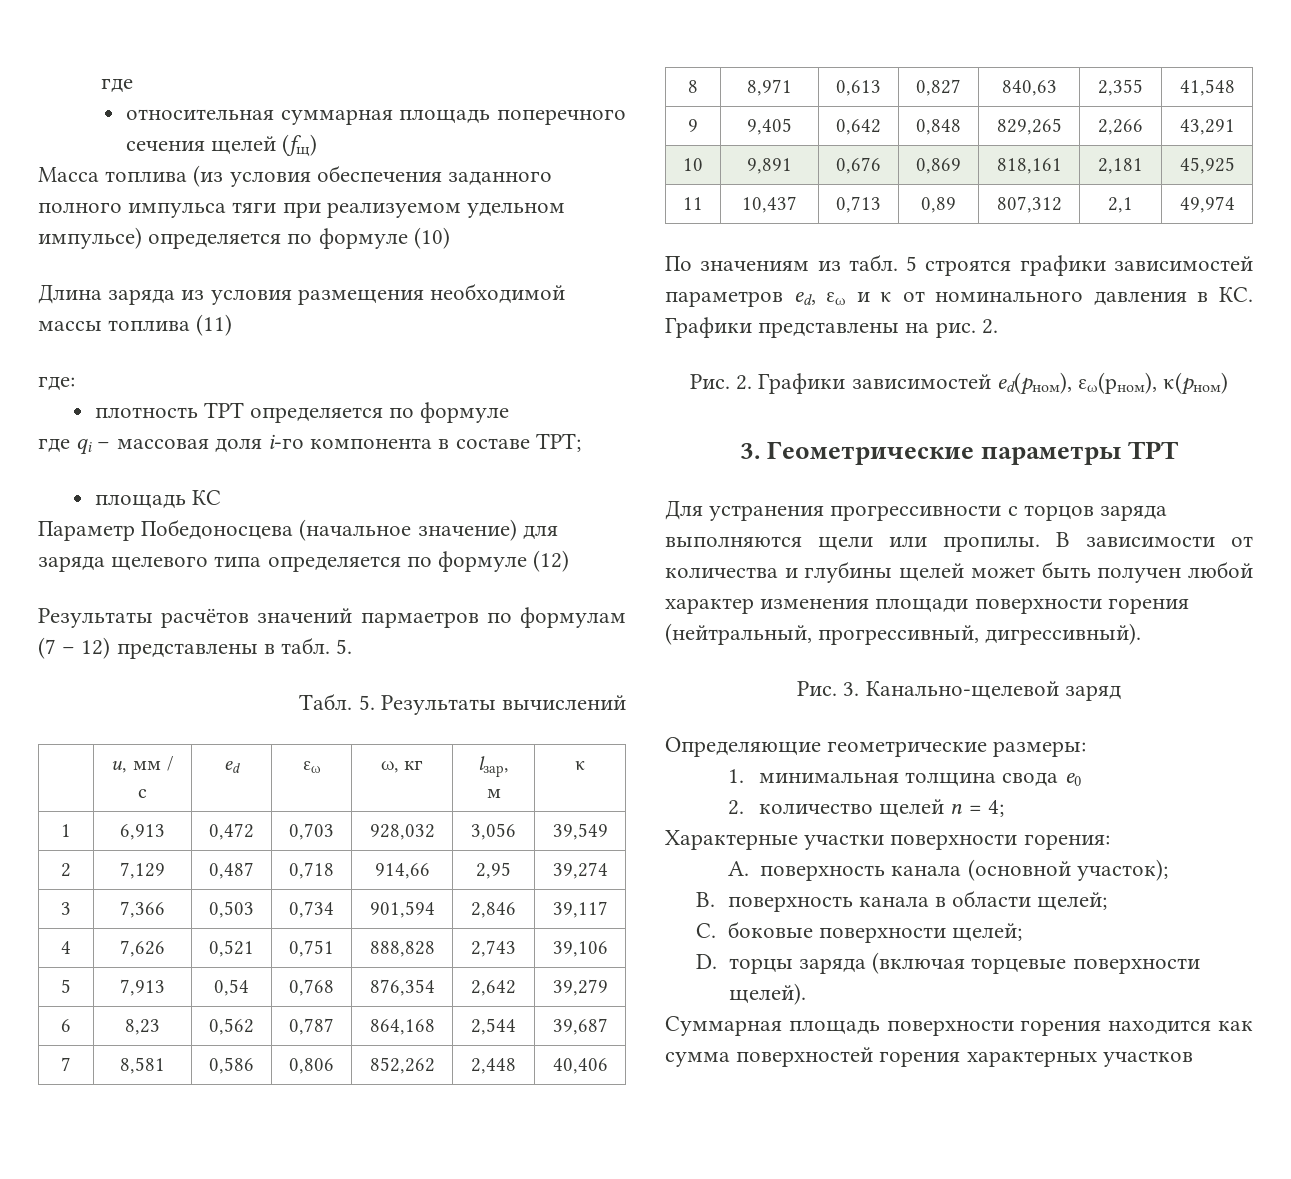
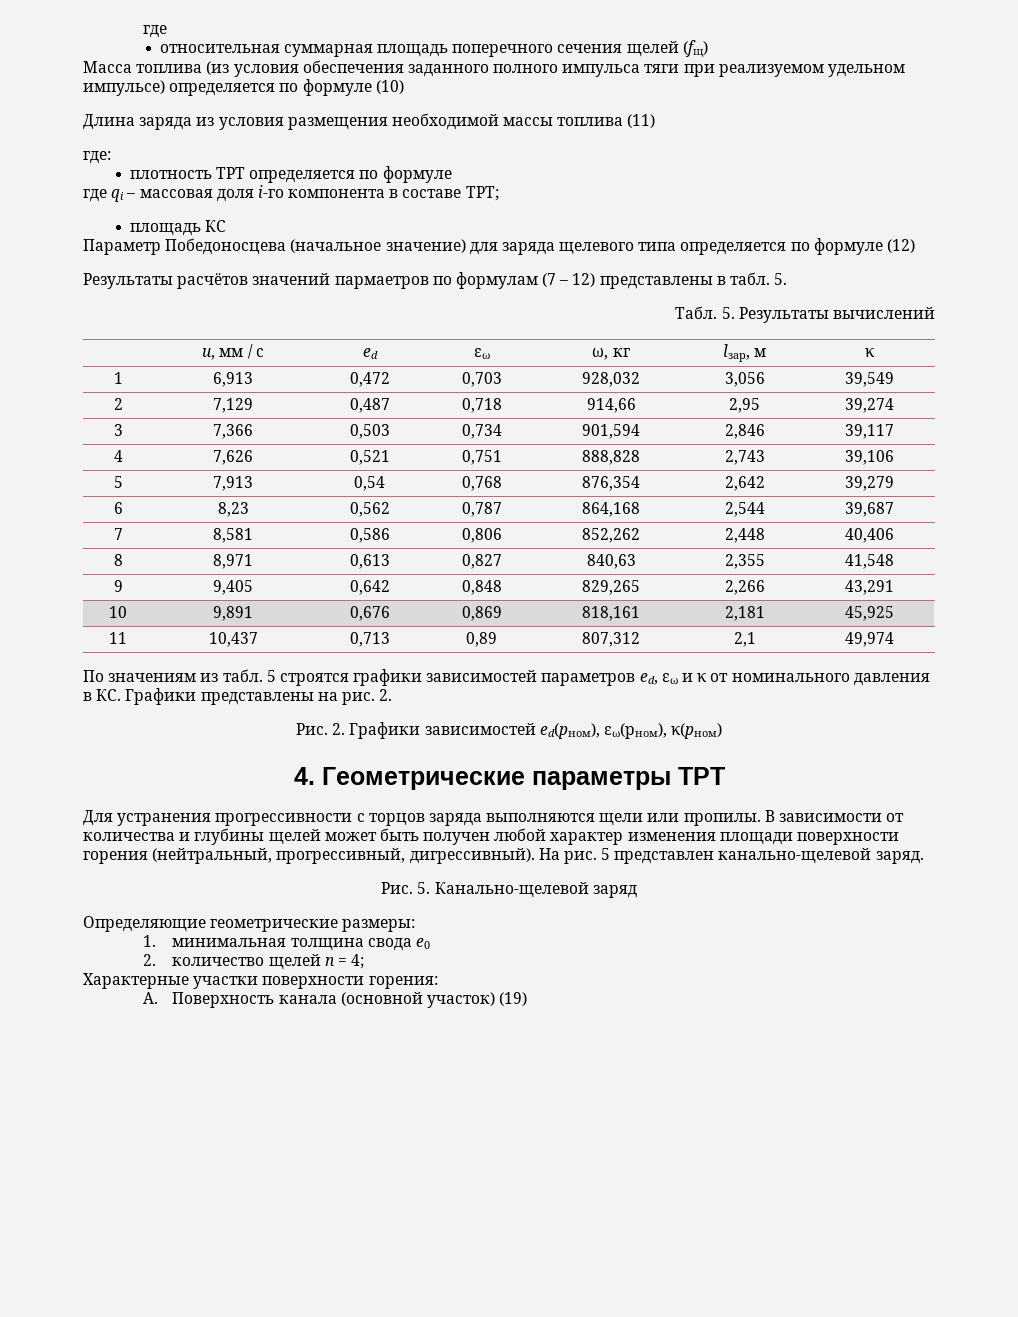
- 3. Геометрические параметры ТРТ
+ 4. Геометрические параметры ТРТ
- В зависимости от количества и глубины щелей может быть получен любой характер изменения площади поверхности горения (нейтральный, прогрессивный, дигрессивный).
- Рис. 3. Канально-щелевой заряд
+ В зависимости от количества и глубины щелей может быть получен любой характер изменения площади поверхности горения (нейтральный, прогрессивный, дигрессивный). На рис. 5 представлен канально-щелевой заряд.
+ Рис. 5. Канально-щелевой заряд
- A. поверхность канала (основной участок);
- B. поверхность канала в области щелей;
- C. боковые поверхности щелей;
- D. торцы заряда (включая торцевые поверхности щелей).
- Суммарная площадь поверхности горения находится как сумма поверхностей горения характерных участков
+ A. Поверхность канала (основной участок) (19)

